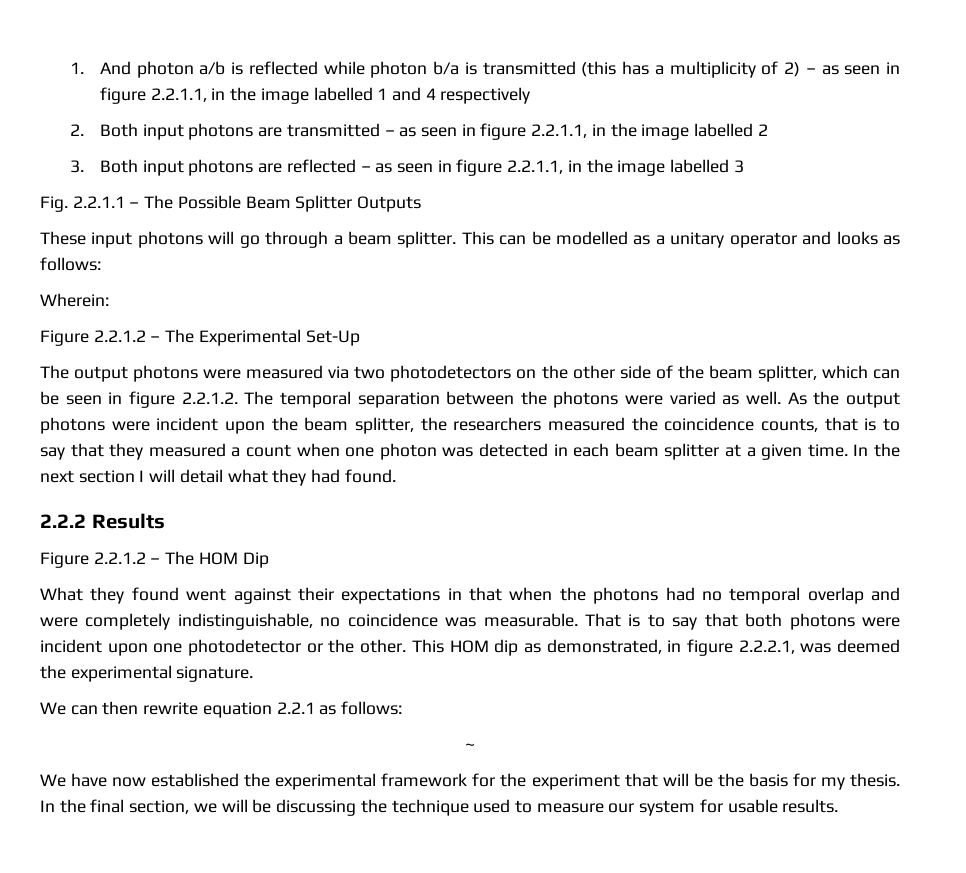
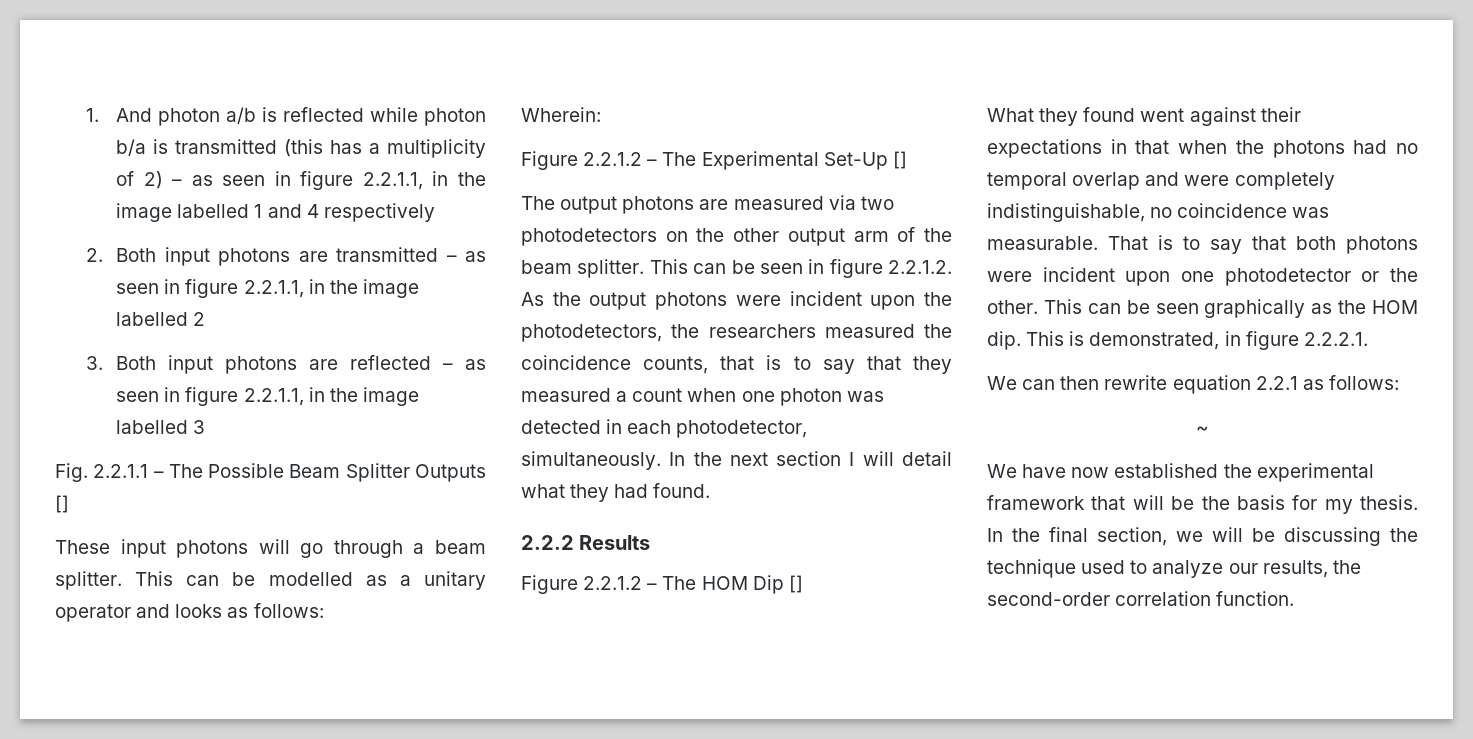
- Fig. 2.2.1.1 – The Possible Beam Splitter Outputs
+ Fig. 2.2.1.1 – The Possible Beam Splitter Outputs []
- Figure 2.2.1.2 – The Experimental Set-Up
+ Figure 2.2.1.2 – The Experimental Set-Up []
- The output photons were measured via two photodetectors on the other side of the beam splitter, which can be seen in figure 2.2.1.2. The temporal separation between the photons were varied as well. As the output photons were incident upon the beam splitter, the researchers measured the coincidence counts, that is to say that they measured a count when one photon was detected in each beam splitter at a given time.
+ The output photons are measured via two photodetectors on the other output arm of the beam splitter. This can be seen in figure 2.2.1.2. As the output photons were incident upon the photodetectors, the researchers measured the coincidence counts, that is to say that they measured a count when one photon was detected in each photodetector, simultaneously.
- Figure 2.2.1.2 – The HOM Dip
+ Figure 2.2.1.2 – The HOM Dip []
- This HOM dip as demonstrated, in figure 2.2.2.1, was deemed the experimental signature.
+ This can be seen graphically as the HOM dip. This is demonstrated, in figure 2.2.2.1.
- We have now established the experimental framework for the experiment that will be the basis for my thesis.
+ We have now established the experimental framework that will be the basis for my thesis.
- In the final section, we will be discussing the technique used to measure our system for usable results.
+ In the final section, we will be discussing the technique used to analyze our results, the second-order correlation function.

